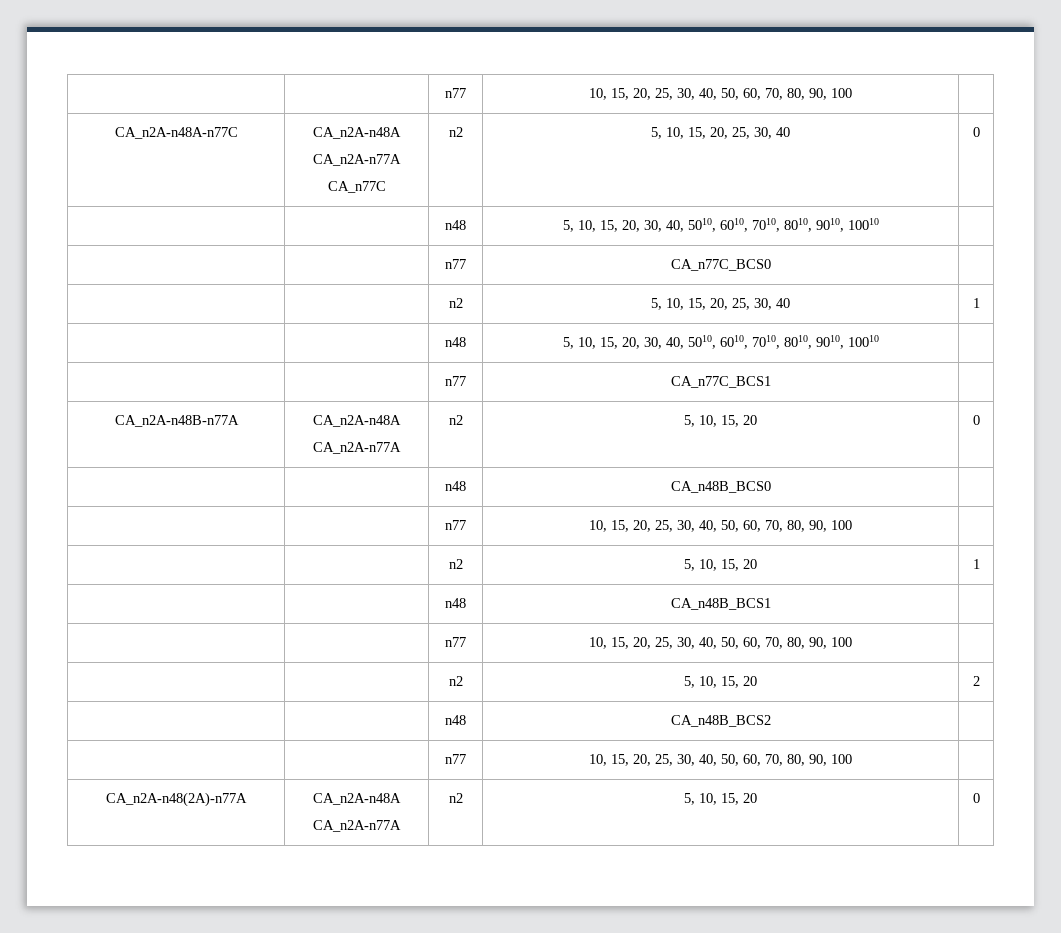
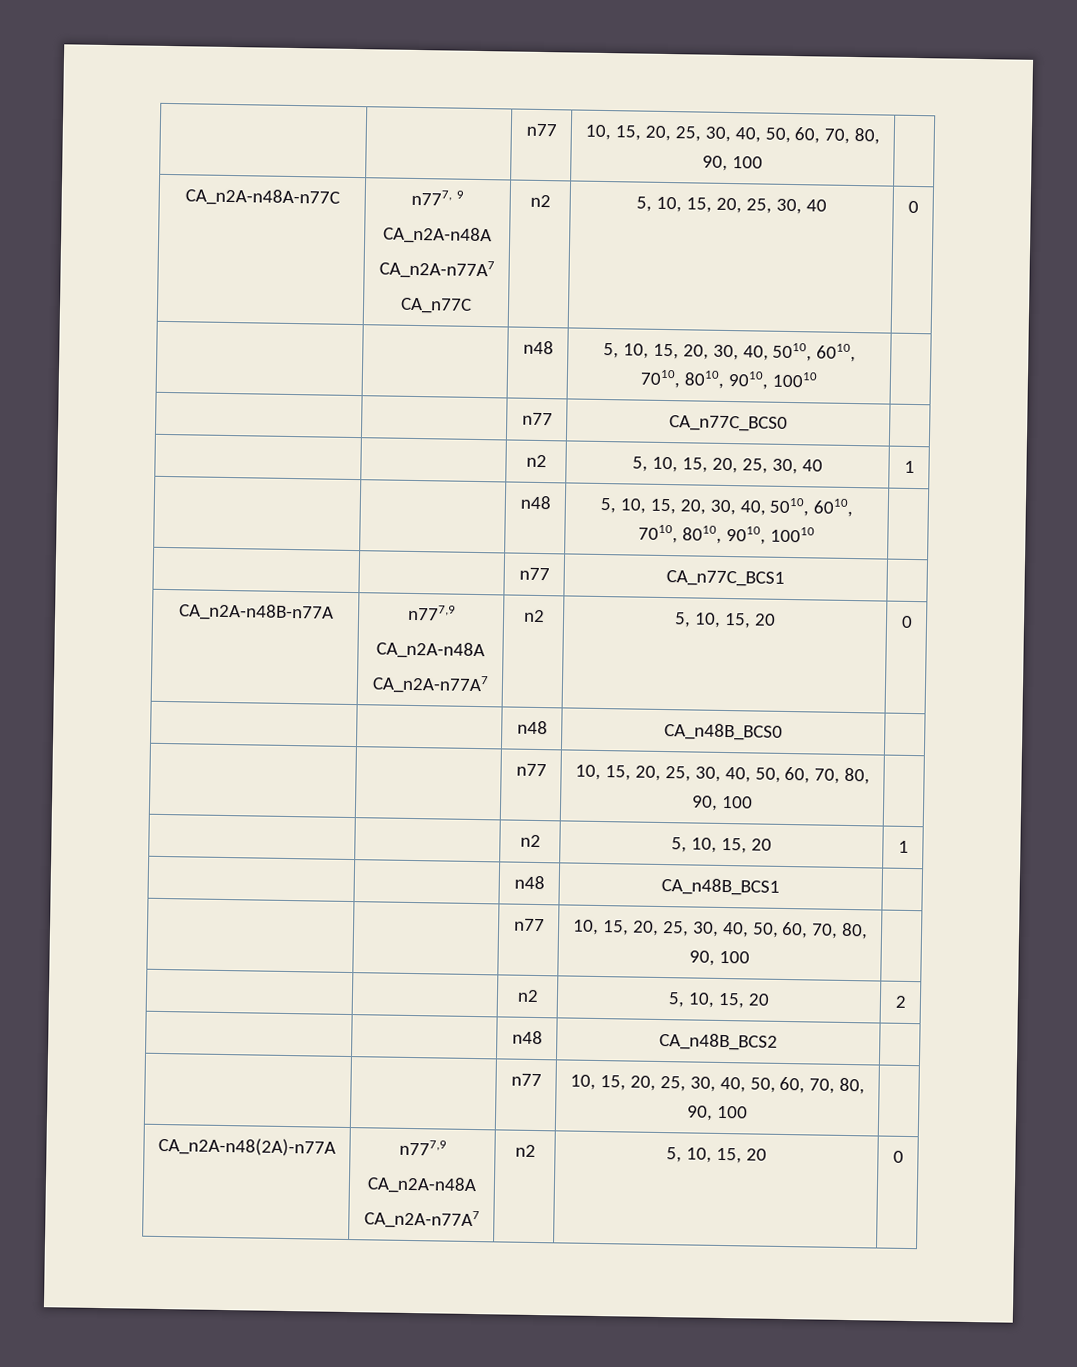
- CA_n2A-n48A-n77C | CA_n2A-n48A
- CA_n2A-n77A
+ CA_n2A-n48A-n77C | n777, 9
+ CA_n2A-n48A
+ CA_n2A-n77A7
- CA_n2A-n48B-n77A | CA_n2A-n48A
- CA_n2A-n77A | n2 | 5, 10, 15, 20 | 0
+ CA_n2A-n48B-n77A | n777,9
+ CA_n2A-n48A
+ CA_n2A-n77A7 | n2 | 5, 10, 15, 20 | 0
- CA_n2A-n48(2A)-n77A | CA_n2A-n48A
- CA_n2A-n77A | n2 | 5, 10, 15, 20 | 0
+ CA_n2A-n48(2A)-n77A | n777,9
+ CA_n2A-n48A
+ CA_n2A-n77A7 | n2 | 5, 10, 15, 20 | 0

